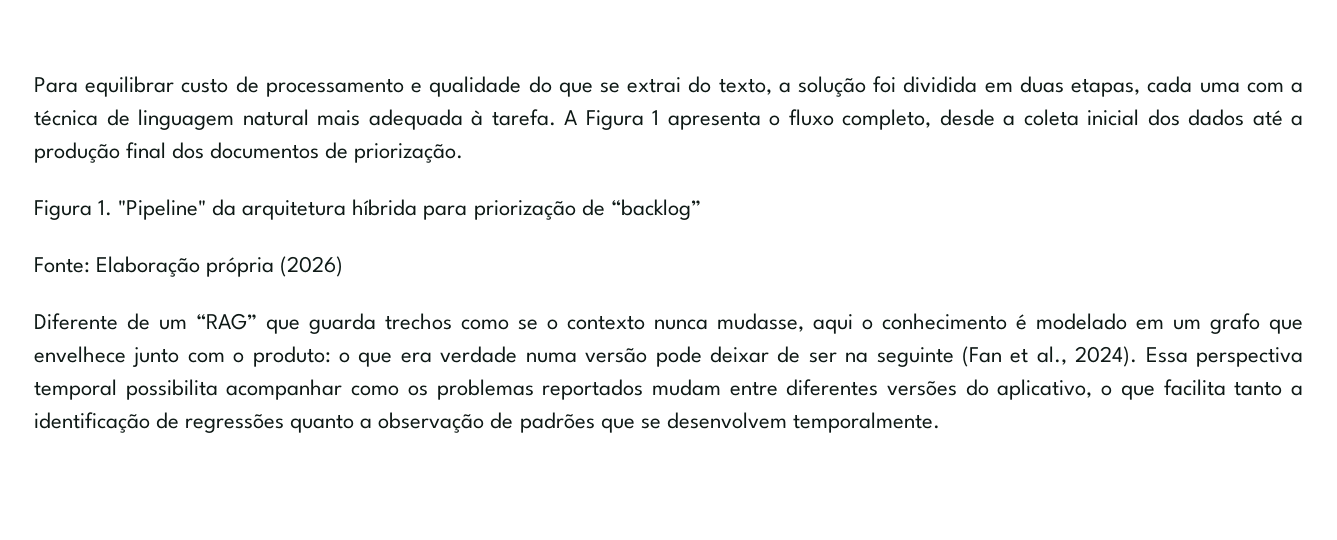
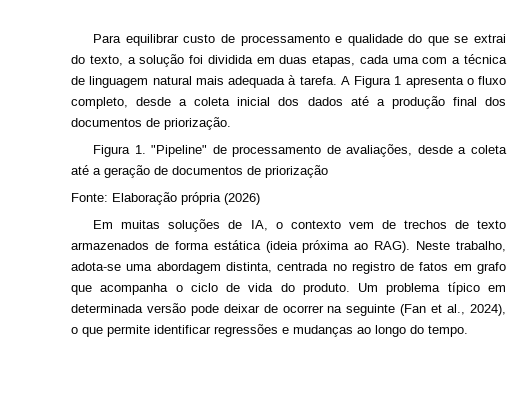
- Figura 1. "Pipeline" da arquitetura híbrida para priorização de “backlog”
+ Figura 1. "Pipeline" de processamento de avaliações, desde a coleta até a geração de documentos de priorização
- Diferente de um “RAG” que guarda trechos como se o contexto nunca mudasse, aqui o conhecimento é modelado em um grafo que envelhece junto com o produto: o que era verdade numa versão pode deixar de ser na seguinte (Fan et al., 2024). Essa perspectiva temporal possibilita acompanhar como os problemas reportados mudam entre diferentes versões do aplicativo, o que facilita tanto a identificação de regressões quanto a observação de padrões que se desenvolvem temporalmente.
+ Em muitas soluções de IA, o contexto vem de trechos de texto armazenados de forma estática (ideia próxima ao RAG). Neste trabalho, adota-se uma abordagem distinta, centrada no registro de fatos em grafo que acompanha o ciclo de vida do produto. Um problema típico em determinada versão pode deixar de ocorrer na seguinte (Fan et al., 2024), o que permite identificar regressões e mudanças ao longo do tempo.

